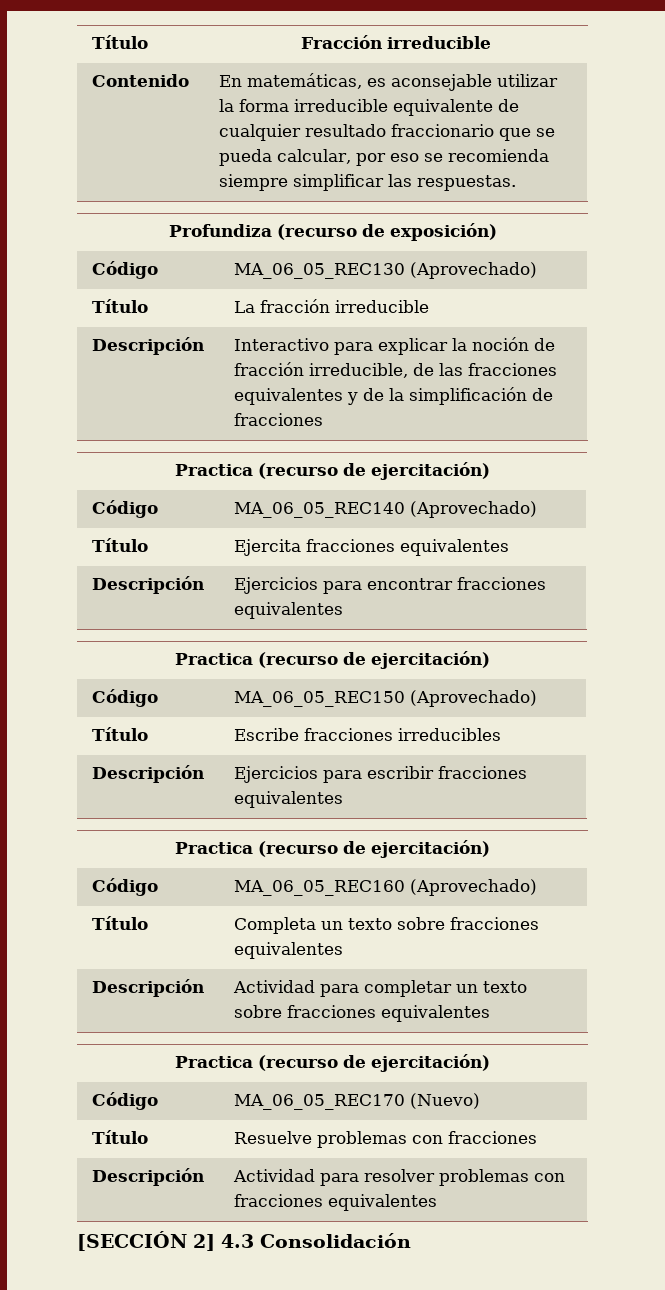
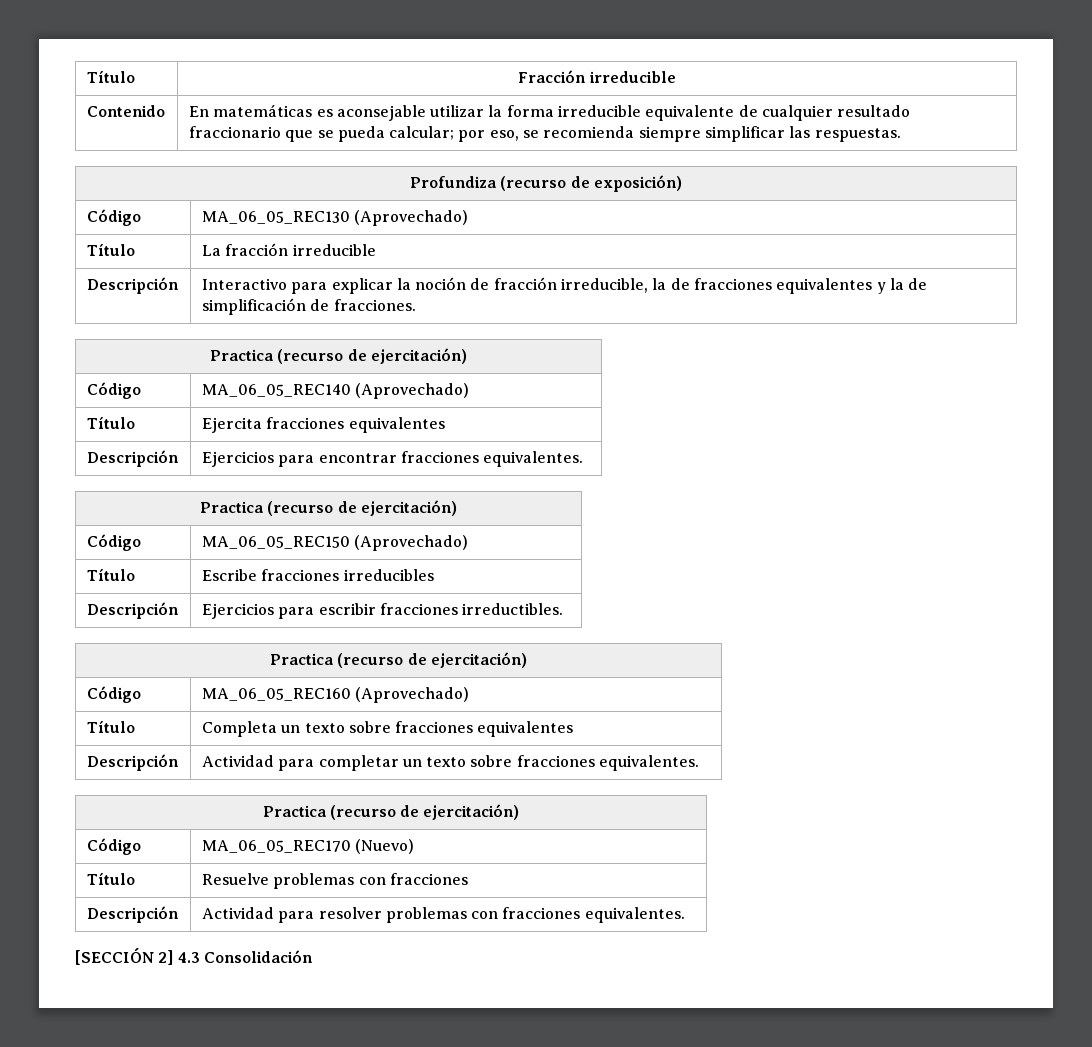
- Contenido | En matemáticas, es aconsejable utilizar la forma irreducible equivalente de cualquier resultado fraccionario que se pueda calcular, por eso se recomienda siempre simplificar las respuestas.
+ Contenido | En matemáticas es aconsejable utilizar la forma irreducible equivalente de cualquier resultado fraccionario que se pueda calcular; por eso, se recomienda siempre simplificar las respuestas.
- Descripción | Interactivo para explicar la noción de fracción irreducible, de las fracciones equivalentes y de la simplificación de fracciones
+ Descripción | Interactivo para explicar la noción de fracción irreducible, la de fracciones equivalentes y la de simplificación de fracciones.
- Descripción | Ejercicios para encontrar fracciones equivalentes
+ Descripción | Ejercicios para encontrar fracciones equivalentes.
- Descripción | Ejercicios para escribir fracciones equivalentes
+ Descripción | Ejercicios para escribir fracciones irreductibles.
- Descripción | Actividad para completar un texto sobre fracciones equivalentes
+ Descripción | Actividad para completar un texto sobre fracciones equivalentes.
- Descripción | Actividad para resolver problemas con fracciones equivalentes
+ Descripción | Actividad para resolver problemas con fracciones equivalentes.

